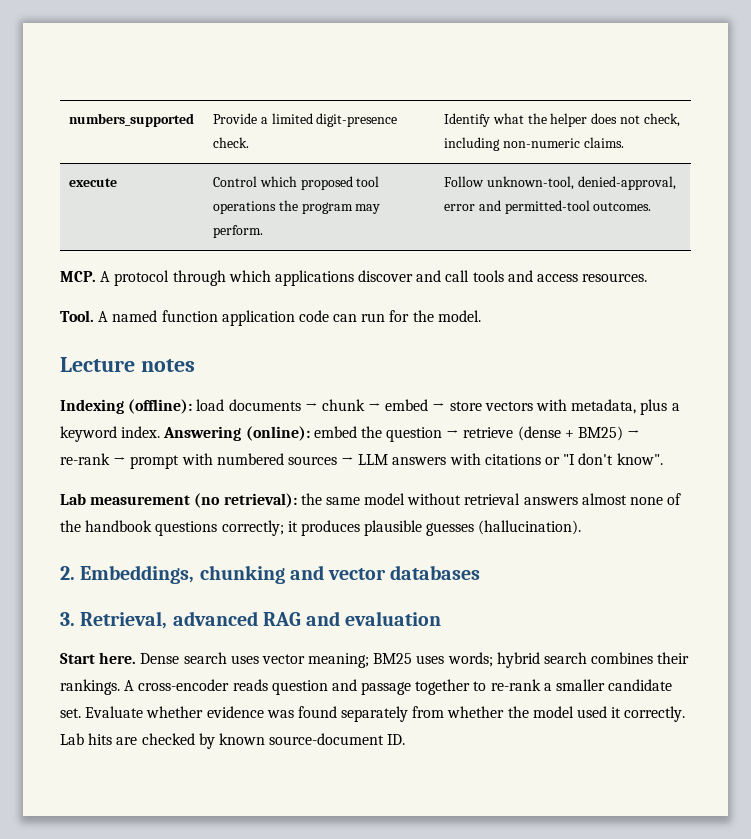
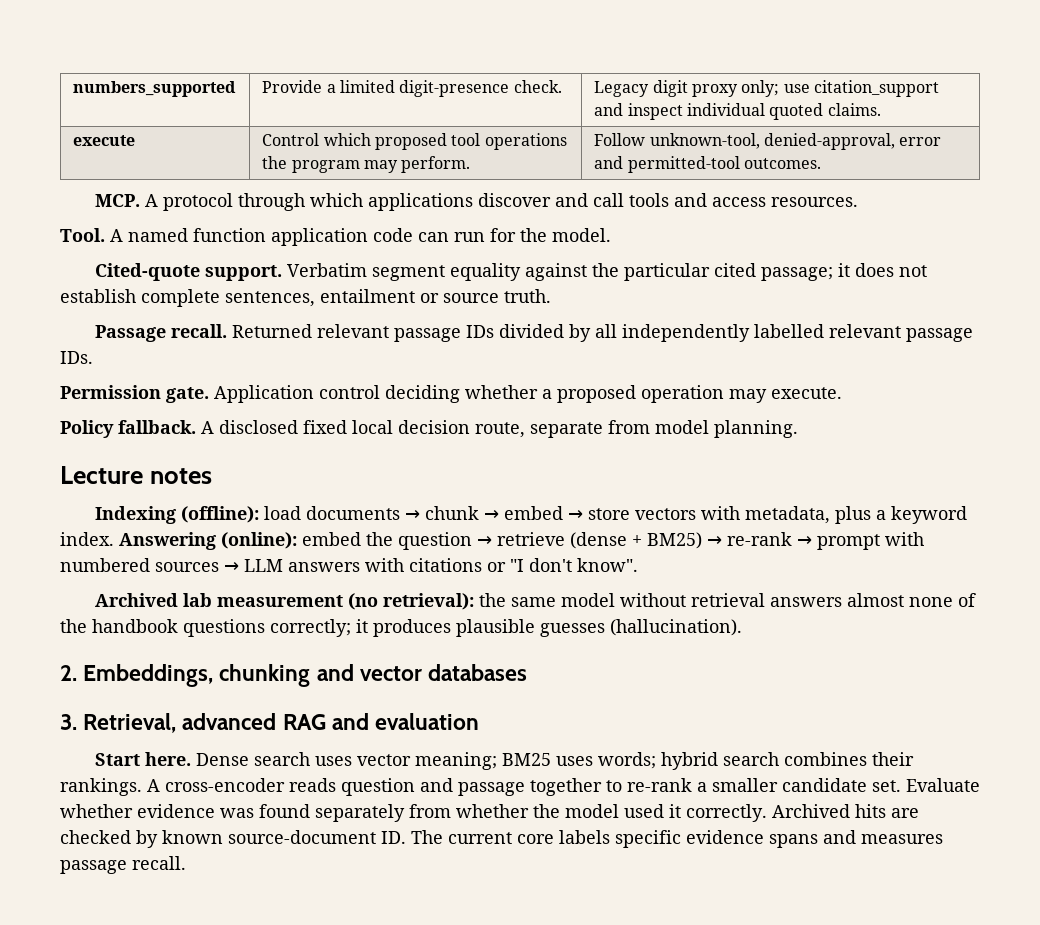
- numbers_supported | Provide a limited digit-presence check. | Identify what the helper does not check, including non-numeric claims.
+ numbers_supported | Provide a limited digit-presence check. | Legacy digit proxy only; use citation_support and inspect individual quoted claims.
+ Cited-quote support. Verbatim segment equality against the particular cited passage; it does not establish complete sentences, entailment or source truth.
+ Passage recall. Returned relevant passage IDs divided by all independently labelled relevant passage IDs.
+ Permission gate. Application control deciding whether a proposed operation may execute.
+ Policy fallback. A disclosed fixed local decision route, separate from model planning.
- Lab measurement (no retrieval): the same model without retrieval answers almost none of the handbook questions correctly; it produces plausible guesses (hallucination).
+ Archived lab measurement (no retrieval): the same model without retrieval answers almost none of the handbook questions correctly; it produces plausible guesses (hallucination).
- Lab hits are checked by known source-document ID.
+ Archived hits are checked by known source-document ID. The current core labels specific evidence spans and measures passage recall.

